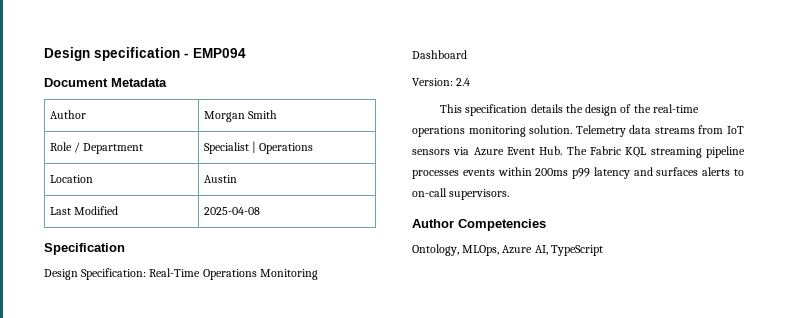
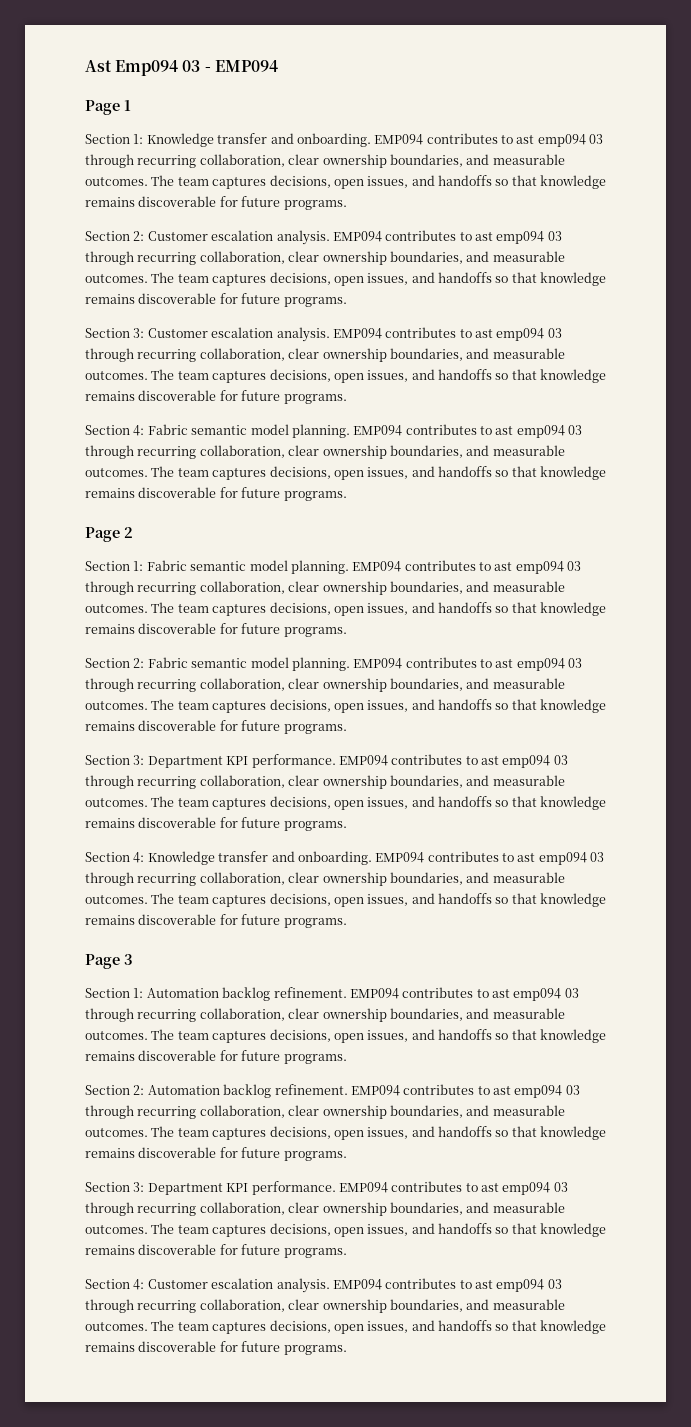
- Design specification - EMP094
+ Ast Emp094 03 - EMP094
- Document Metadata
- Author | Morgan Smith
- Role / Department | Specialist | Operations
- Location | Austin
- Last Modified | 2025-04-08
- Specification
- Design Specification: Real-Time Operations Monitoring Dashboard
- Version: 2.4
- This specification details the design of the real-time operations monitoring solution. Telemetry data streams from IoT sensors via Azure Event Hub. The Fabric KQL streaming pipeline processes events within 200ms p99 latency and surfaces alerts to on-call supervisors.
- Author Competencies
- Ontology, MLOps, Azure AI, TypeScript
+ Page 1
+ Section 1: Knowledge transfer and onboarding. EMP094 contributes to ast emp094 03 through recurring collaboration, clear ownership boundaries, and measurable outcomes. The team captures decisions, open issues, and handoffs so that knowledge remains discoverable for future programs.
+ Section 2: Customer escalation analysis. EMP094 contributes to ast emp094 03 through recurring collaboration, clear ownership boundaries, and measurable outcomes. The team captures decisions, open issues, and handoffs so that knowledge remains discoverable for future programs.
+ Section 3: Customer escalation analysis. EMP094 contributes to ast emp094 03 through recurring collaboration, clear ownership boundaries, and measurable outcomes. The team captures decisions, open issues, and handoffs so that knowledge remains discoverable for future programs.
+ Section 4: Fabric semantic model planning. EMP094 contributes to ast emp094 03 through recurring collaboration, clear ownership boundaries, and measurable outcomes. The team captures decisions, open issues, and handoffs so that knowledge remains discoverable for future programs.
+ Page 2
+ Section 1: Fabric semantic model planning. EMP094 contributes to ast emp094 03 through recurring collaboration, clear ownership boundaries, and measurable outcomes. The team captures decisions, open issues, and handoffs so that knowledge remains discoverable for future programs.
+ Section 2: Fabric semantic model planning. EMP094 contributes to ast emp094 03 through recurring collaboration, clear ownership boundaries, and measurable outcomes. The team captures decisions, open issues, and handoffs so that knowledge remains discoverable for future programs.
+ Section 3: Department KPI performance. EMP094 contributes to ast emp094 03 through recurring collaboration, clear ownership boundaries, and measurable outcomes. The team captures decisions, open issues, and handoffs so that knowledge remains discoverable for future programs.
+ Section 4: Knowledge transfer and onboarding. EMP094 contributes to ast emp094 03 through recurring collaboration, clear ownership boundaries, and measurable outcomes. The team captures decisions, open issues, and handoffs so that knowledge remains discoverable for future programs.
+ Page 3
+ Section 1: Automation backlog refinement. EMP094 contributes to ast emp094 03 through recurring collaboration, clear ownership boundaries, and measurable outcomes. The team captures decisions, open issues, and handoffs so that knowledge remains discoverable for future programs.
+ Section 2: Automation backlog refinement. EMP094 contributes to ast emp094 03 through recurring collaboration, clear ownership boundaries, and measurable outcomes. The team captures decisions, open issues, and handoffs so that knowledge remains discoverable for future programs.
+ Section 3: Department KPI performance. EMP094 contributes to ast emp094 03 through recurring collaboration, clear ownership boundaries, and measurable outcomes. The team captures decisions, open issues, and handoffs so that knowledge remains discoverable for future programs.
+ Section 4: Customer escalation analysis. EMP094 contributes to ast emp094 03 through recurring collaboration, clear ownership boundaries, and measurable outcomes. The team captures decisions, open issues, and handoffs so that knowledge remains discoverable for future programs.

